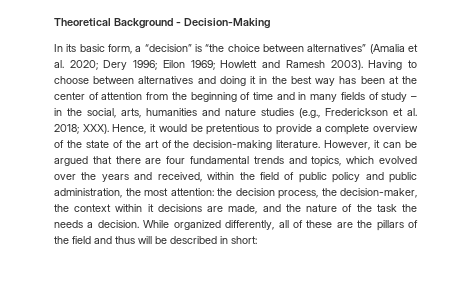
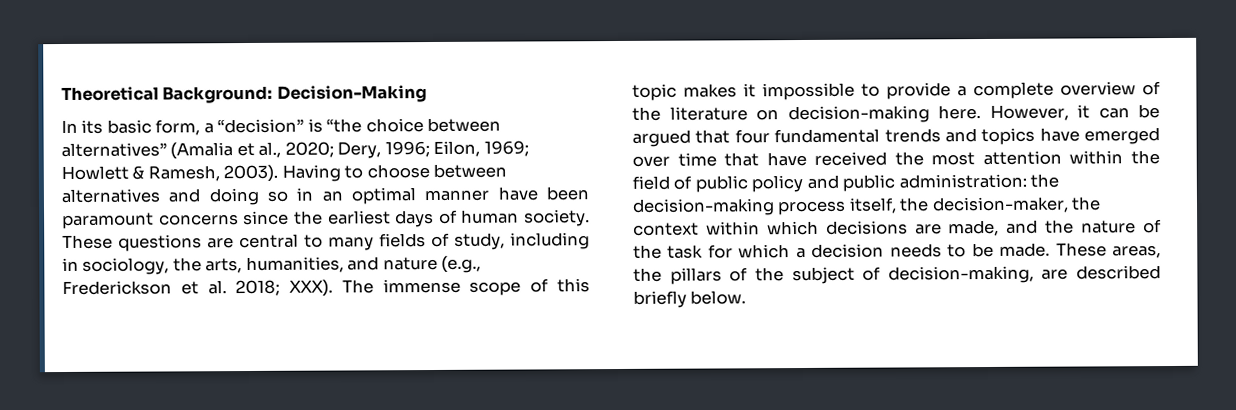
- Theoretical Background - Decision-Making
+ Theoretical Background: Decision-Making
- In its basic form, a “decision” is “the choice between alternatives” (Amalia et al. 2020; Dery 1996; Eilon 1969; Howlett and Ramesh 2003).
+ In its basic form, a “decision” is “the choice between alternatives” (Amalia et al., 2020; Dery, 1996; Eilon, 1969; Howlett & Ramesh, 2003).
- Having to choose between alternatives and doing it in the best way has been at the center of attention from the beginning of time and in many fields of study – in the social, arts, humanities and nature studies (e.g., Frederickson et al. 2018; XXX).
+ Having to choose between alternatives and doing so in an optimal manner have been paramount concerns since the earliest days of human society. These questions are central to many fields of study, including in sociology, the arts, humanities, and nature (e.g., Frederickson et al. 2018; XXX).
- Hence, it would be pretentious to provide a complete overview of the state of the art of the decision-making literature.
+ The immense scope of this topic makes it impossible to provide a complete overview of the literature on decision-making here.
- However, it can be argued that there are four fundamental trends and topics, which evolved over the years and received, within the field of public policy and public administration, the most attention: the decision process, the decision-maker, the context within it decisions are made, and the nature of the task the needs a decision. While organized differently, all of these are the pillars of the field and thus will be described in short:
+ However, it can be argued that four fundamental trends and topics have emerged over time that have received the most attention within the field of public policy and public administration: the decision-making process itself, the decision-maker, the context within which decisions are made, and the nature of the task for which a decision needs to be made. These areas, the pillars of the subject of decision-making, are described briefly below.

